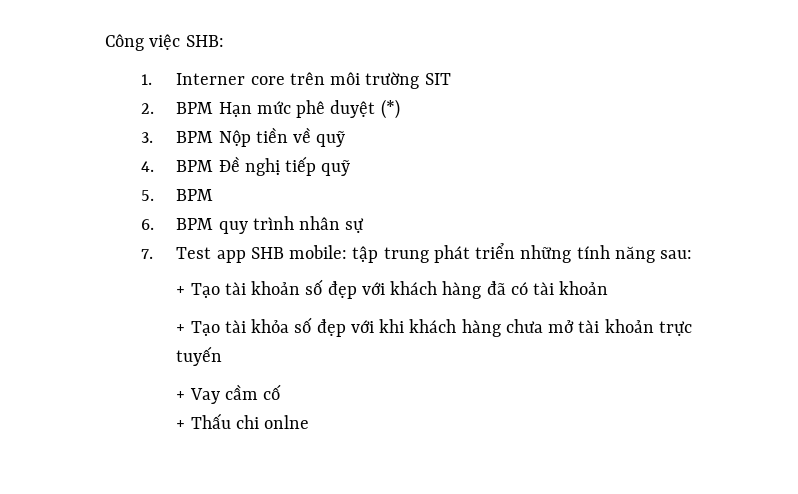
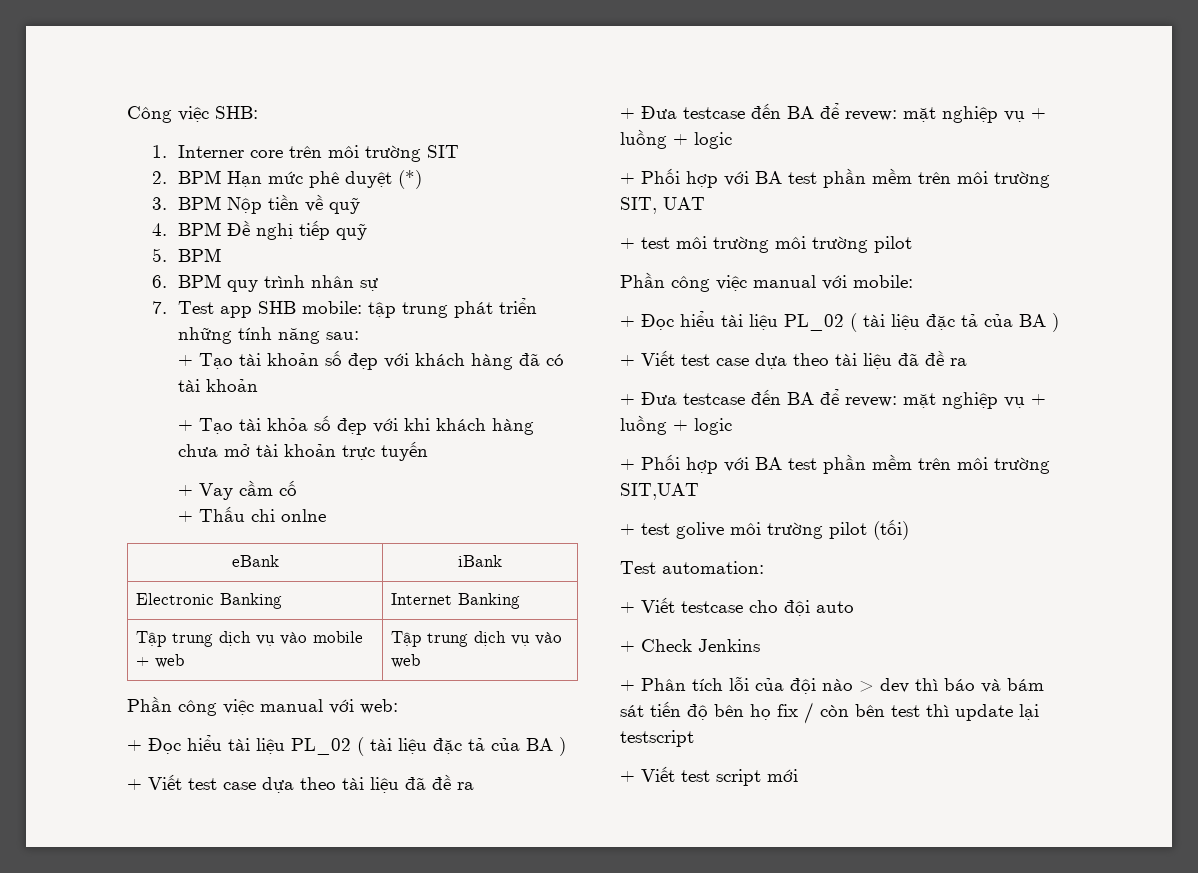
+ eBank | iBank
+ Electronic Banking | Internet Banking
+ Tập trung dịch vụ vào mobile + web | Tập trung dịch vụ vào web
+ Phần công việc manual với web:
+ + Đọc hiểu tài liệu PL_02 ( tài liệu đặc tả của BA )
+ + Viết test case dựa theo tài liệu đã đề ra
+ + Đưa testcase đến BA để revew: mặt nghiệp vụ + luồng + logic
+ + Phối hợp với BA test phần mềm trên môi trường SIT, UAT
+ + test môi trường môi trường pilot
+ Phần công việc manual với mobile:
+ + Đọc hiểu tài liệu PL_02 ( tài liệu đặc tả của BA )
+ + Viết test case dựa theo tài liệu đã đề ra
+ + Đưa testcase đến BA để revew: mặt nghiệp vụ + luồng + logic
+ + Phối hợp với BA test phần mềm trên môi trường SIT,UAT
+ + test golive môi trường pilot (tối)
+ Test automation:
+ + Viết testcase cho đội auto
+ + Check Jenkins
+ + Phân tích lỗi của đội nào > dev thì báo và bám sát tiến độ bên họ fix / còn bên test thì update lại testscript
+ + Viết test script mới

